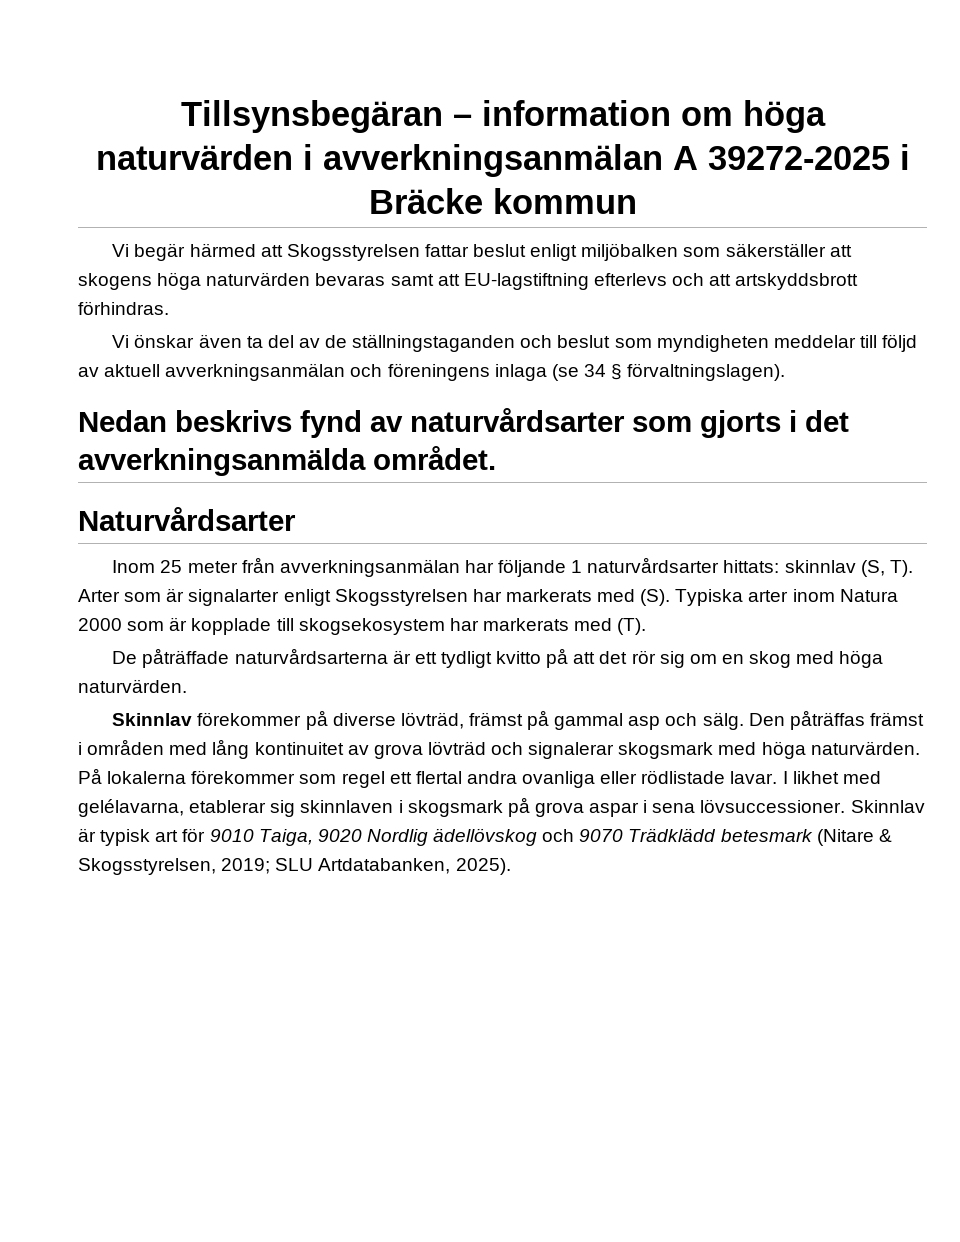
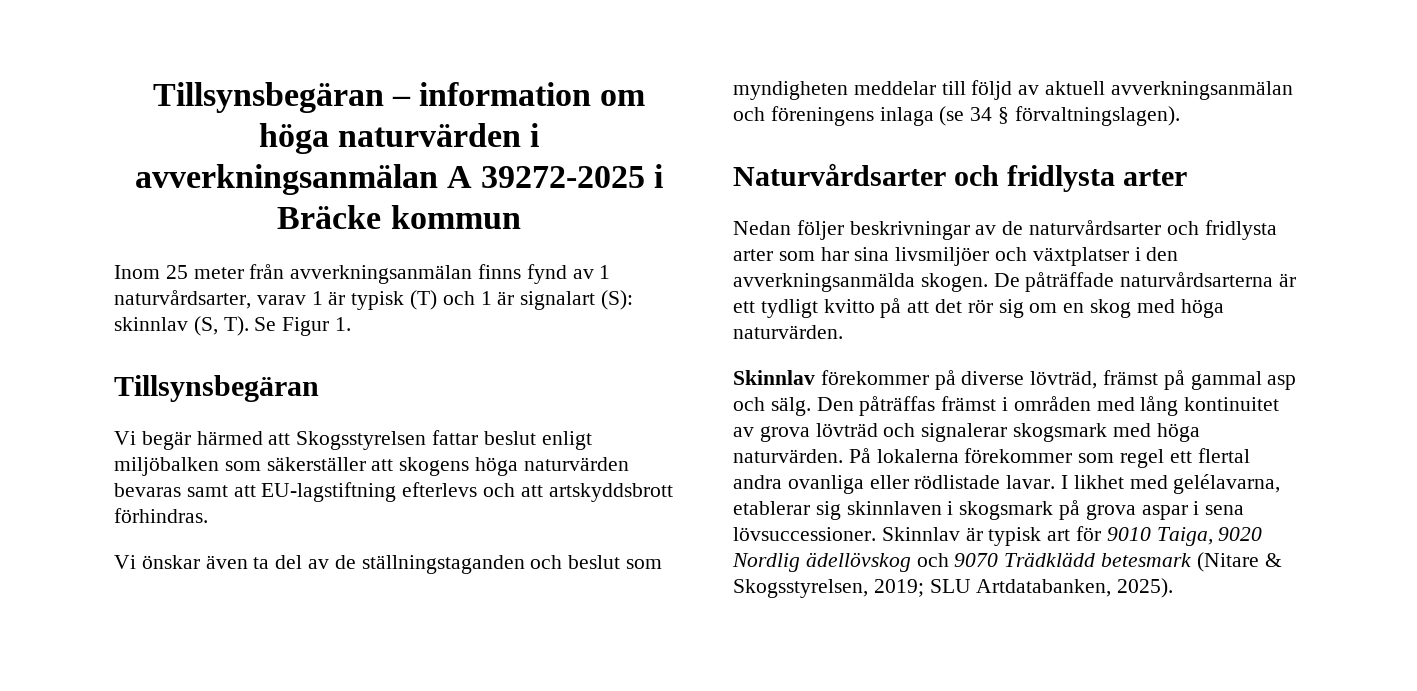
+ Inom 25 meter från avverkningsanmälan finns fynd av 1 naturvårdsarter, varav 1 är typisk (T) och 1 är signalart (S): skinnlav (S, T). Se Figur 1.
+ Tillsynsbegäran
- Nedan beskrivs fynd av naturvårdsarter som gjorts i det avverkningsanmälda området.
- Naturvårdsarter
- Inom 25 meter från avverkningsanmälan har följande 1 naturvårdsarter hittats: skinnlav (S, T). Arter som är signalarter enligt Skogsstyrelsen har markerats med (S). Typiska arter inom Natura 2000 som är kopplade till skogsekosystem har markerats med (T).
- De påträffade naturvårdsarterna är ett tydligt kvitto på att det rör sig om en skog med höga naturvärden.
+ Naturvårdsarter och fridlysta arter
+ Nedan följer beskrivningar av de naturvårdsarter och fridlysta arter som har sina livsmiljöer och växtplatser i den avverkningsanmälda skogen. De påträffade naturvårdsarterna är ett tydligt kvitto på att det rör sig om en skog med höga naturvärden.

